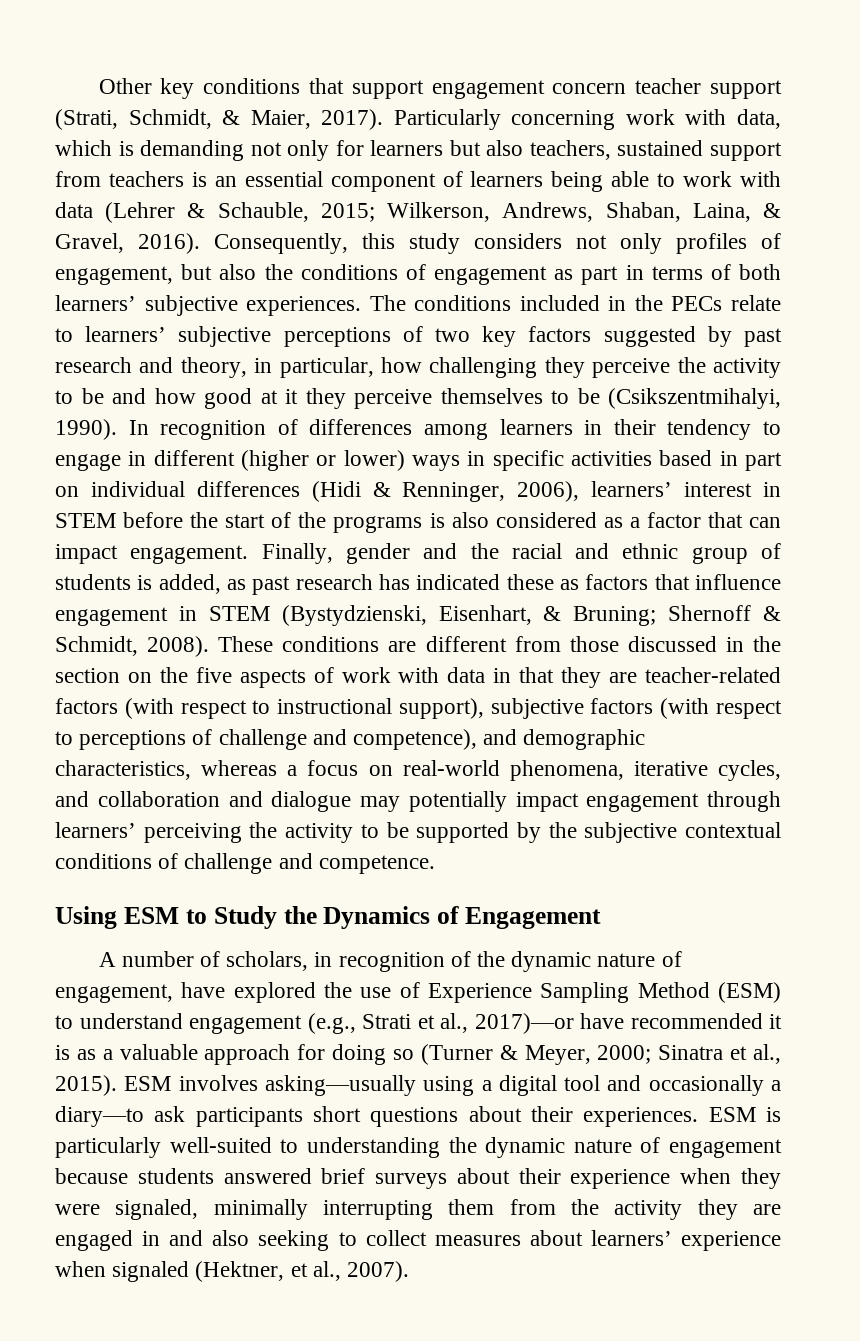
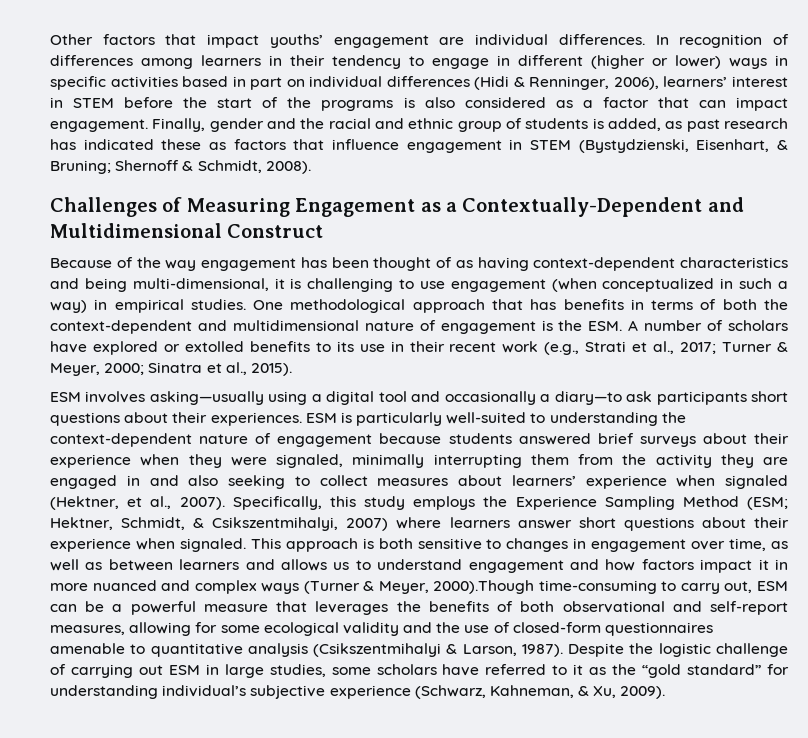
- Other key conditions that support engagement concern teacher support (Strati, Schmidt, & Maier, 2017). Particularly concerning work with data, which is demanding not only for learners but also teachers, sustained support from teachers is an essential component of learners being able to work with data (Lehrer & Schauble, 2015; Wilkerson, Andrews, Shaban, Laina, & Gravel, 2016). Consequently, this study considers not only profiles of engagement, but also the conditions of engagement as part in terms of both learners’ subjective experiences. The conditions included in the PECs relate to learners’ subjective perceptions of two key factors suggested by past research and theory, in particular, how challenging they perceive the activity to be and how good at it they perceive themselves to be (Csikszentmihalyi, 1990).
+ Other factors that impact youths’ engagement are individual differences.
- Finally, gender and the racial and ethnic group of students is added, as past research has indicated these as factors that influence engagement in STEM (Bystydzienski, Eisenhart, & Bruning; Shernoff & Schmidt, 2008). These conditions are different from those discussed in the section on the five aspects of work with data in that they are teacher-related factors (with respect to instructional support), subjective factors (with respect to perceptions of challenge and competence), and demographic characteristics, whereas a focus on real-world phenomena, iterative cycles, and collaboration and dialogue may potentially impact engagement through learners’ perceiving the activity to be supported by the subjective contextual conditions of challenge and competence.
- Using ESM to Study the Dynamics of Engagement
- A number of scholars, in recognition of the dynamic nature of engagement, have explored the use of Experience Sampling Method (ESM) to understand engagement (e.g., Strati et al., 2017)—or have recommended it is as a valuable approach for doing so (Turner & Meyer, 2000; Sinatra et al., 2015). ESM involves asking—usually using a digital tool and occasionally a diary—to ask participants short questions about their experiences.
+ Finally, gender and the racial and ethnic group of students is added, as past research has indicated these as factors that influence engagement in STEM (Bystydzienski, Eisenhart, & Bruning; Shernoff & Schmidt, 2008).
+ Challenges of Measuring Engagement as a Contextually-Dependent and Multidimensional Construct
+ Because of the way engagement has been thought of as having context-dependent characteristics and being multi-dimensional, it is challenging to use engagement (when conceptualized in such a way) in empirical studies. One methodological approach that has benefits in terms of both the context-dependent and multidimensional nature of engagement is the ESM. A number of scholars have explored or extolled benefits to its use in their recent work (e.g., Strati et al., 2017; Turner & Meyer, 2000; Sinatra et al., 2015).
+ ESM involves asking—usually using a digital tool and occasionally a diary—to ask participants short questions about their experiences.
- ESM is particularly well-suited to understanding the dynamic nature of engagement because students answered brief surveys about their experience when they were signaled, minimally interrupting them from the activity they are engaged in and also seeking to collect measures about learners’ experience when signaled (Hektner, et al., 2007).
+ ESM is particularly well-suited to understanding the context-dependent nature of engagement because students answered brief surveys about their experience when they were signaled, minimally interrupting them from the activity they are engaged in and also seeking to collect measures about learners’ experience when signaled (Hektner, et al., 2007).
+ Specifically, this study employs the Experience Sampling Method (ESM; Hektner, Schmidt, & Csikszentmihalyi, 2007) where learners answer short questions about their experience when signaled. This approach is both sensitive to changes in engagement over time, as well as between learners and allows us to understand engagement and how factors impact it in more nuanced and complex ways (Turner & Meyer, 2000).Though time-consuming to carry out, ESM can be a powerful measure that leverages the benefits of both observational and self-report measures, allowing for some ecological validity and the use of closed-form questionnaires amenable to quantitative analysis (Csikszentmihalyi & Larson, 1987). Despite the logistic challenge of carrying out ESM in large studies, some scholars have referred to it as the “gold standard” for understanding individual’s subjective experience (Schwarz, Kahneman, & Xu, 2009).

